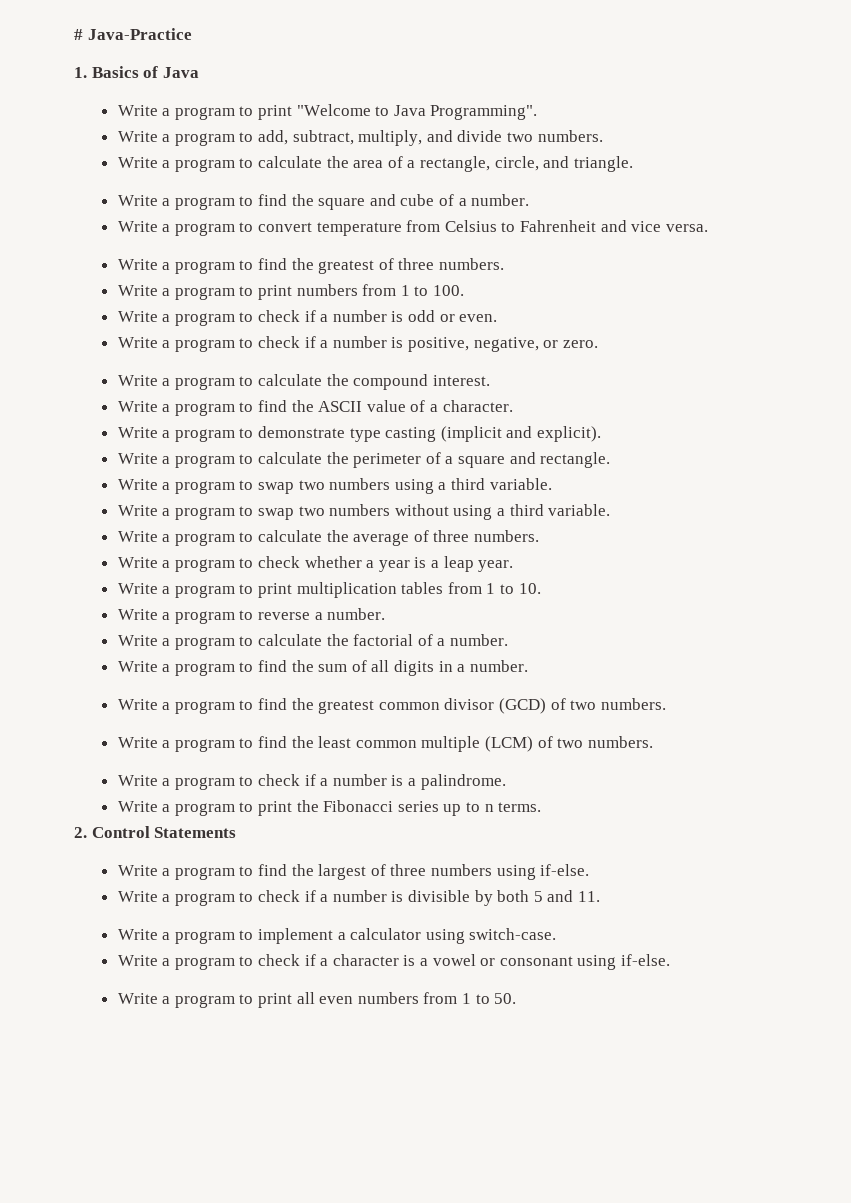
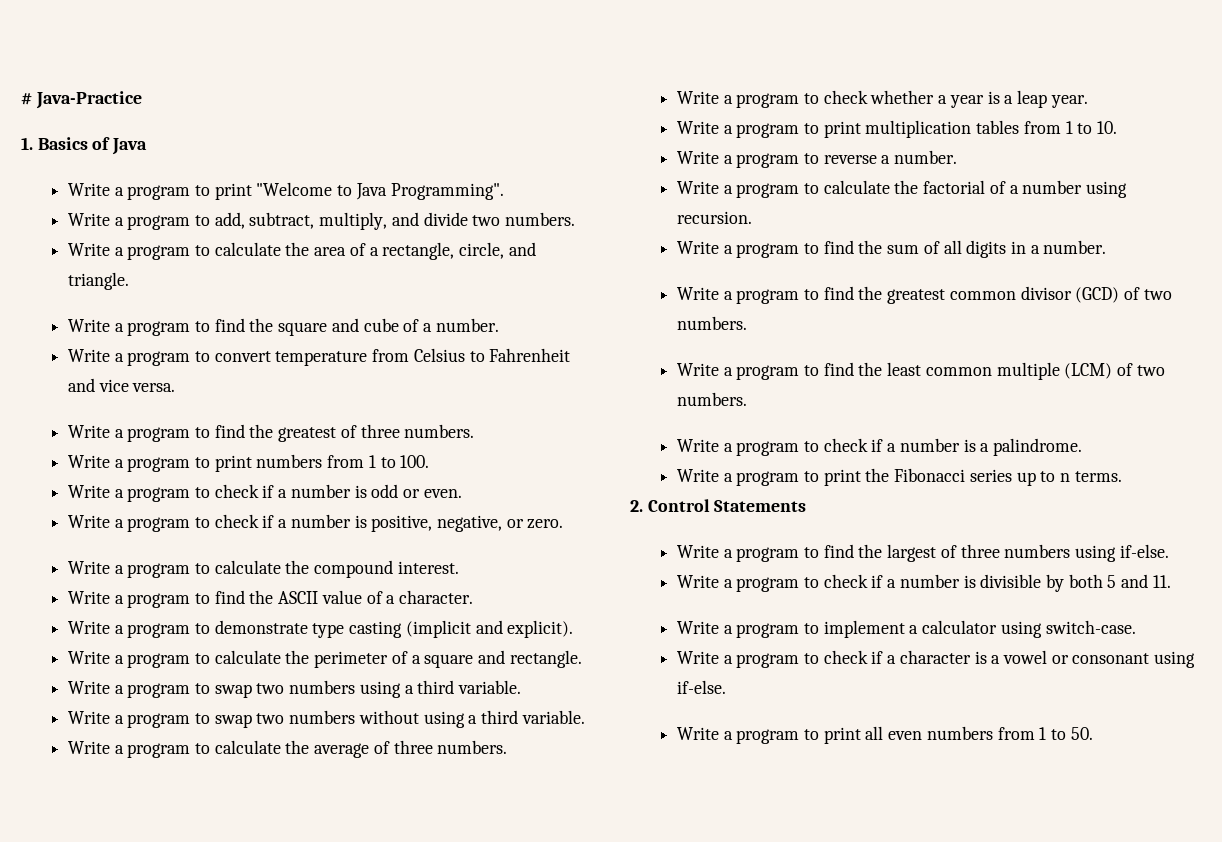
- Write a program to calculate the factorial of a number.
+ Write a program to calculate the factorial of a number using recursion.

